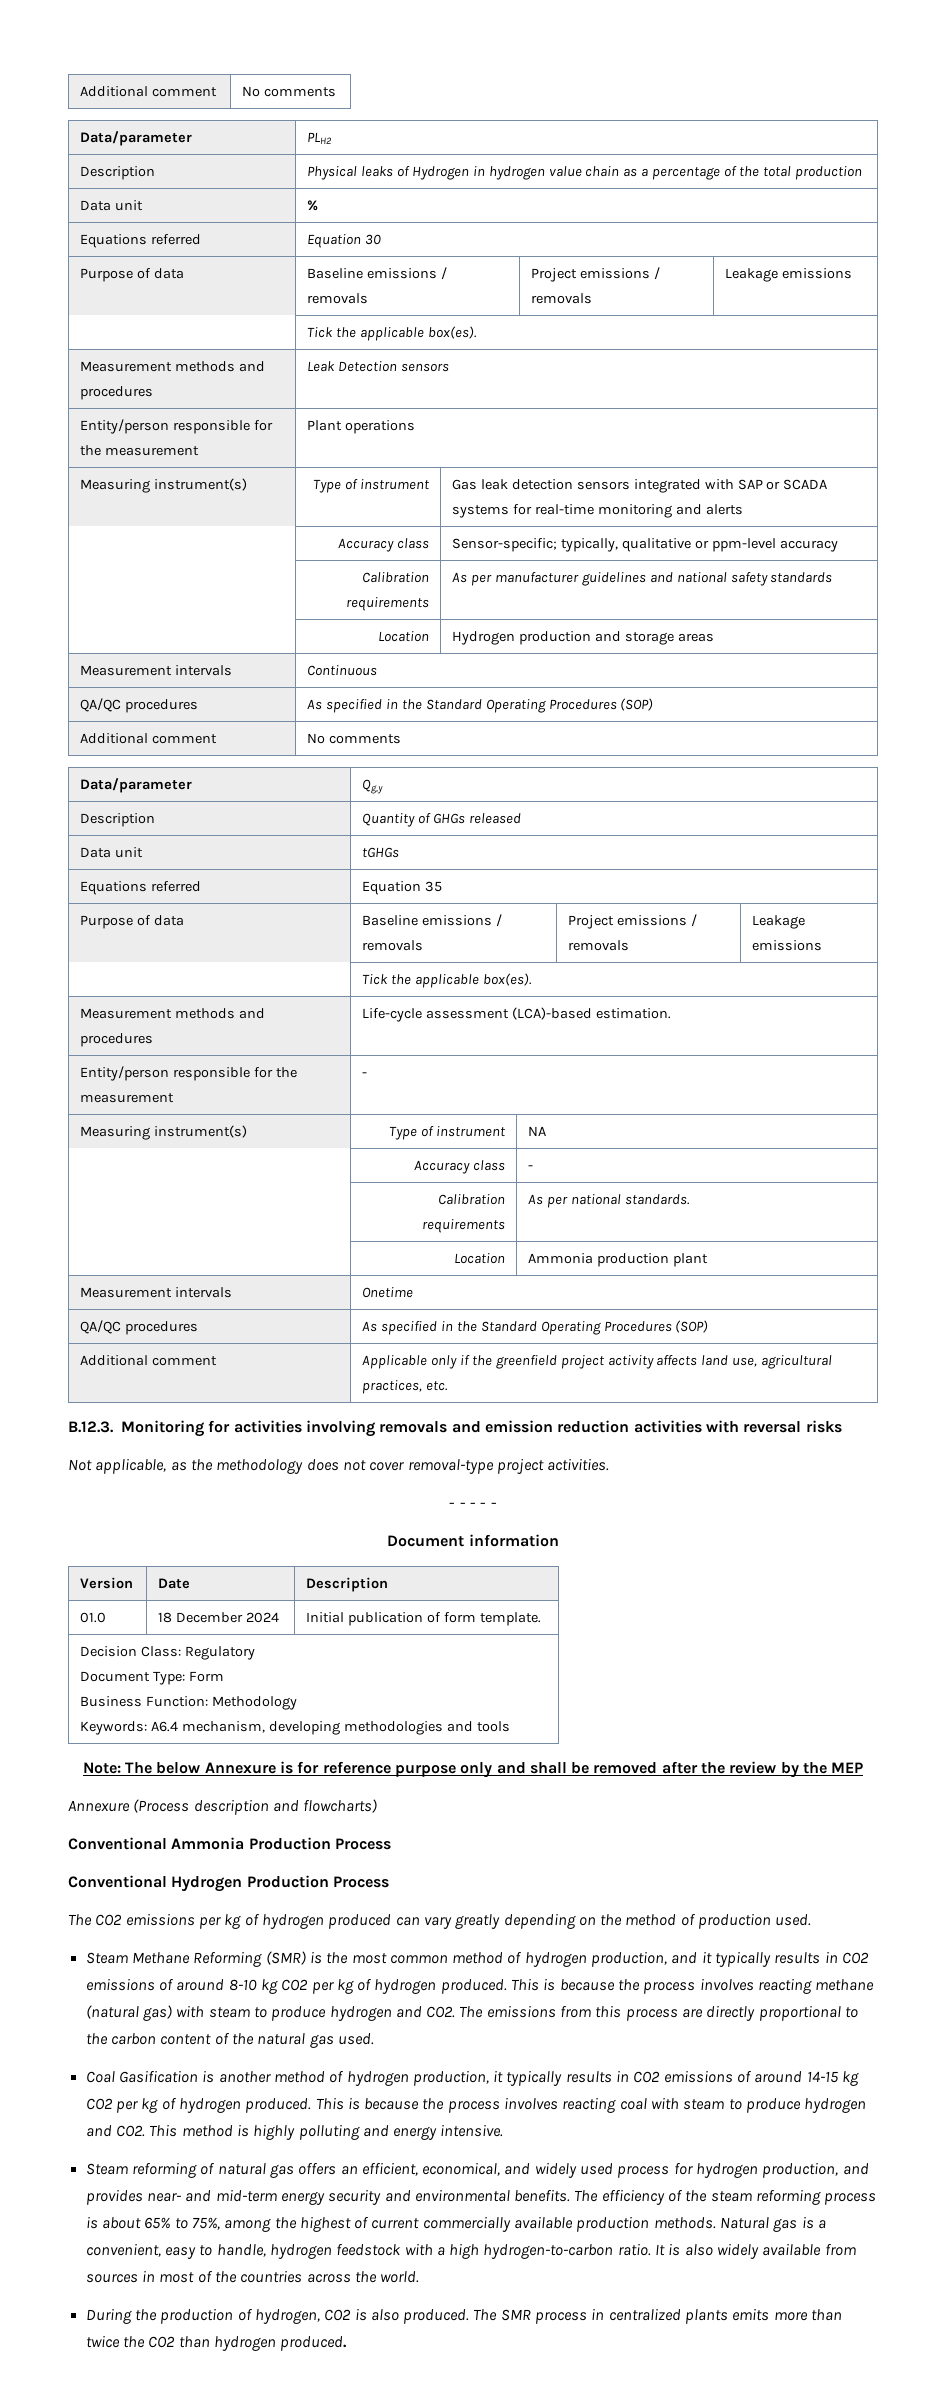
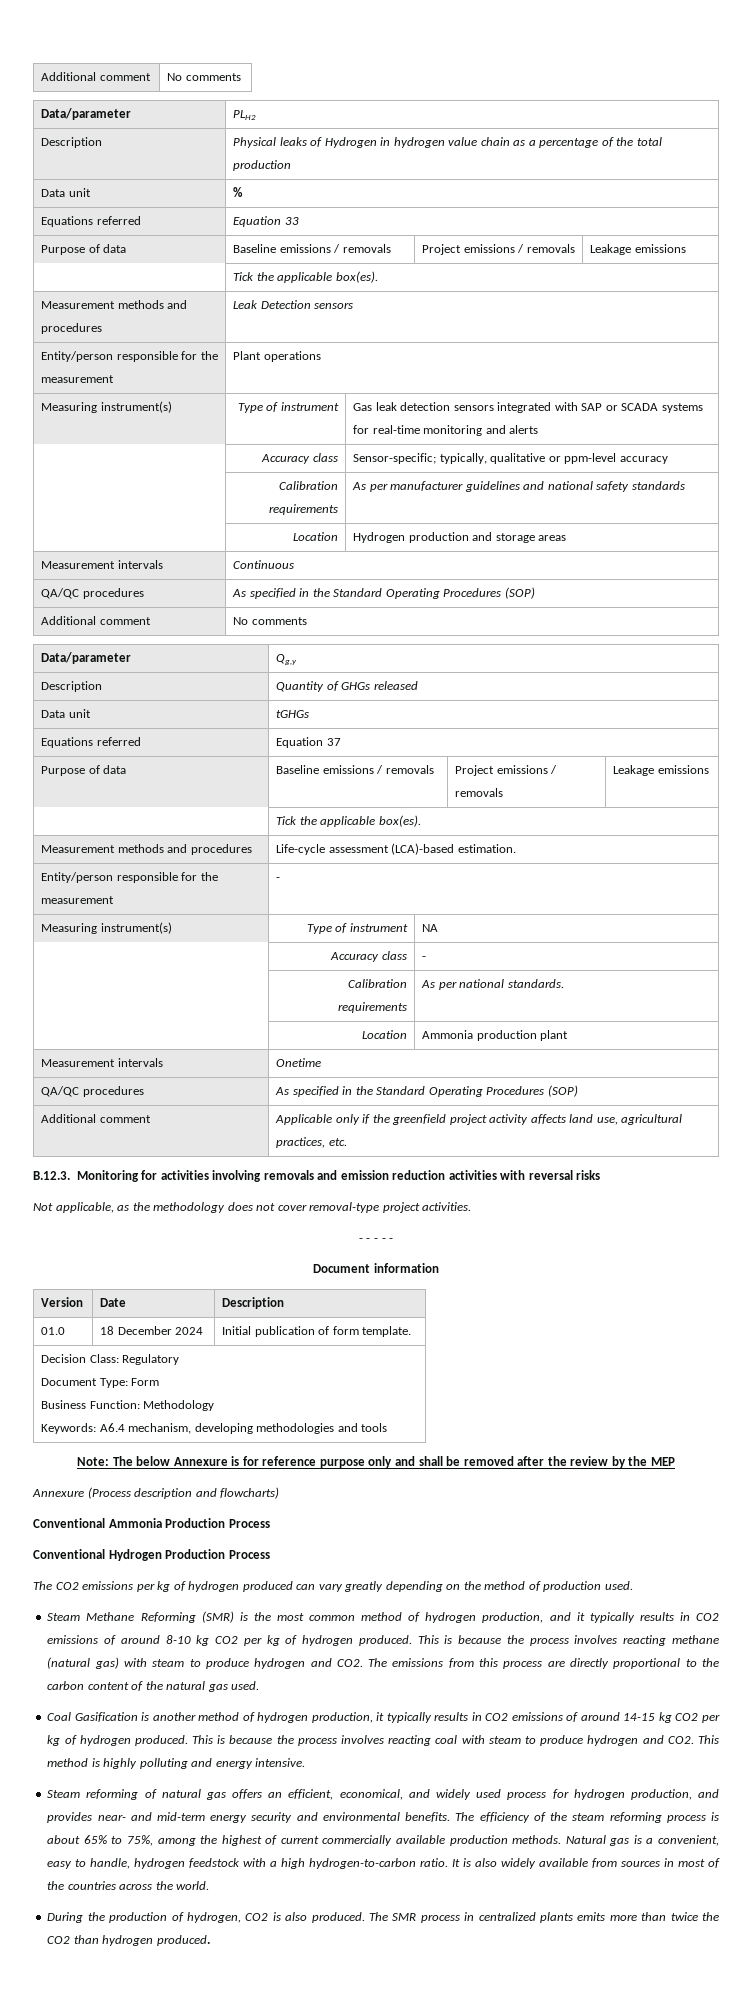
- Equations referred | Equation 30
+ Equations referred | Equation 33
- Equations referred | Equation 35
+ Equations referred | Equation 37

